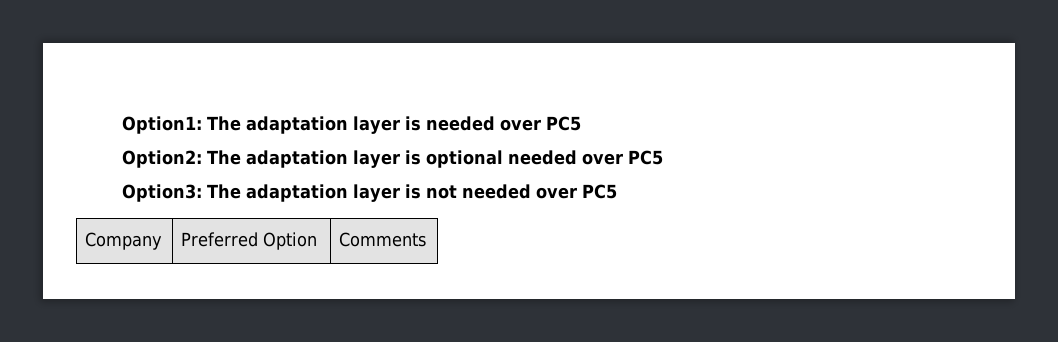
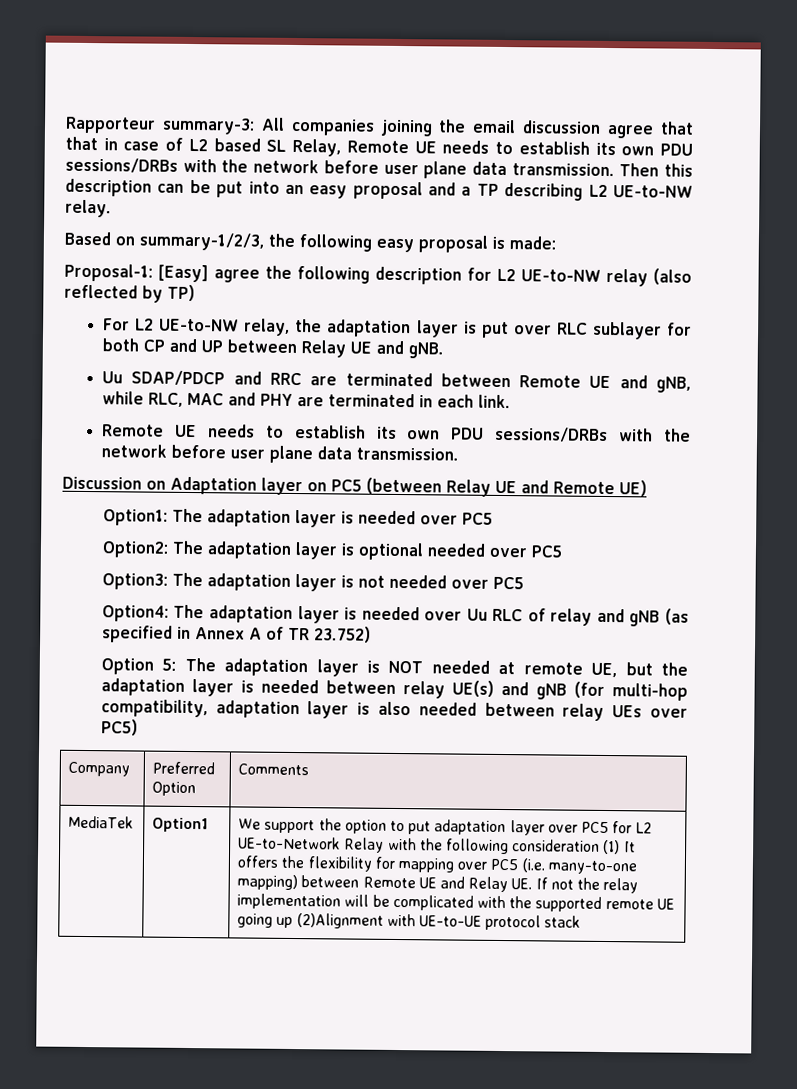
+ Rapporteur summary-3: All companies joining the email discussion agree that that in case of L2 based SL Relay, Remote UE needs to establish its own PDU sessions/DRBs with the network before user plane data transmission. Then this description can be put into an easy proposal and a TP describing L2 UE-to-NW relay.
+ Based on summary-1/2/3, the following easy proposal is made:
+ Proposal-1: [Easy] agree the following description for L2 UE-to-NW relay (also reflected by TP)
+ For L2 UE-to-NW relay, the adaptation layer is put over RLC sublayer for both CP and UP between Relay UE and gNB.
+ Uu SDAP/PDCP and RRC are terminated between Remote UE and gNB, while RLC, MAC and PHY are terminated in each link.
+ Remote UE needs to establish its own PDU sessions/DRBs with the network before user plane data transmission.
+ Discussion on Adaptation layer on PC5 (between Relay UE and Remote UE)
+ Option4: The adaptation layer is needed over Uu RLC of relay and gNB (as specified in Annex A of TR 23.752)
+ Option 5: The adaptation layer is NOT needed at remote UE, but the adaptation layer is needed between relay UE(s) and gNB (for multi-hop compatibility, adaptation layer is also needed between relay UEs over PC5)
  Company | Preferred Option | Comments
+ MediaTek | Option1 | We support the option to put adaptation layer over PC5 for L2 UE-to-Network Relay with the following consideration (1) It offers the flexibility for mapping over PC5 (i.e. many-to-one mapping) between Remote UE and Relay UE. If not the relay implementation will be complicated with the supported remote UE going up (2)Alignment with UE-to-UE protocol stack

